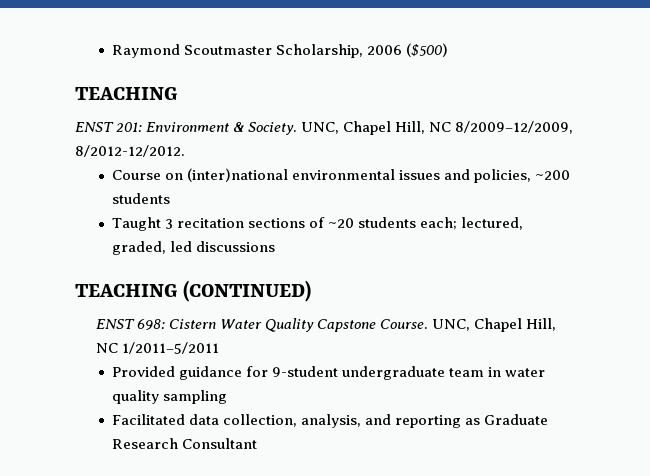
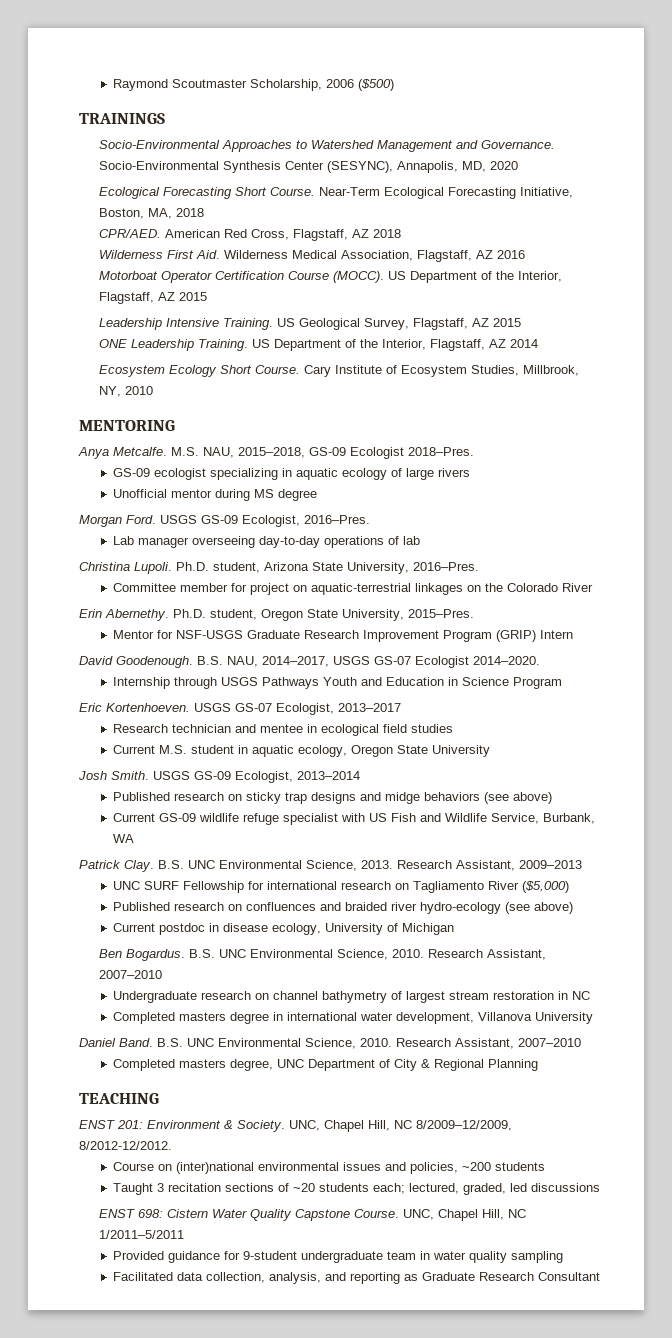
+ TRAININGS
+ Socio-Environmental Approaches to Watershed Management and Governance. Socio-Environmental Synthesis Center (SESYNC), Annapolis, MD, 2020
+ Ecological Forecasting Short Course. Near-Term Ecological Forecasting Initiative, Boston, MA, 2018
+ CPR/AED. American Red Cross, Flagstaff, AZ 2018
+ Wilderness First Aid. Wilderness Medical Association, Flagstaff, AZ 2016
+ Motorboat Operator Certification Course (MOCC). US Department of the Interior, Flagstaff, AZ 2015
+ Leadership Intensive Training. US Geological Survey, Flagstaff, AZ 2015
+ ONE Leadership Training. US Department of the Interior, Flagstaff, AZ 2014
+ Ecosystem Ecology Short Course. Cary Institute of Ecosystem Studies, Millbrook, NY, 2010
+ MENTORING
+ Anya Metcalfe. M.S. NAU, 2015–2018, GS-09 Ecologist 2018–Pres.
+ GS-09 ecologist specializing in aquatic ecology of large rivers
+ Unofficial mentor during MS degree
+ Morgan Ford. USGS GS-09 Ecologist, 2016–Pres.
+ Lab manager overseeing day-to-day operations of lab
+ Christina Lupoli. Ph.D. student, Arizona State University, 2016–Pres.
+ Committee member for project on aquatic-terrestrial linkages on the Colorado River
+ Erin Abernethy. Ph.D. student, Oregon State University, 2015–Pres.
+ Mentor for NSF-USGS Graduate Research Improvement Program (GRIP) Intern
+ David Goodenough. B.S. NAU, 2014–2017, USGS GS-07 Ecologist 2014–2020.
+ Internship through USGS Pathways Youth and Education in Science Program
+ Eric Kortenhoeven. USGS GS-07 Ecologist, 2013–2017
+ Research technician and mentee in ecological field studies
+ Current M.S. student in aquatic ecology, Oregon State University
+ Josh Smith. USGS GS-09 Ecologist, 2013–2014
+ Published research on sticky trap designs and midge behaviors (see above)
+ Current GS-09 wildlife refuge specialist with US Fish and Wildlife Service, Burbank, WA
+ Patrick Clay. B.S. UNC Environmental Science, 2013. Research Assistant, 2009–2013
+ UNC SURF Fellowship for international research on Tagliamento River ($5,000)
+ Published research on confluences and braided river hydro-ecology (see above)
+ Current postdoc in disease ecology, University of Michigan
+ Ben Bogardus. B.S. UNC Environmental Science, 2010. Research Assistant, 2007–2010
+ Undergraduate research on channel bathymetry of largest stream restoration in NC
+ Completed masters degree in international water development, Villanova University
+ Daniel Band. B.S. UNC Environmental Science, 2010. Research Assistant, 2007–2010
+ Completed masters degree, UNC Department of City & Regional Planning
- TEACHING (CONTINUED)

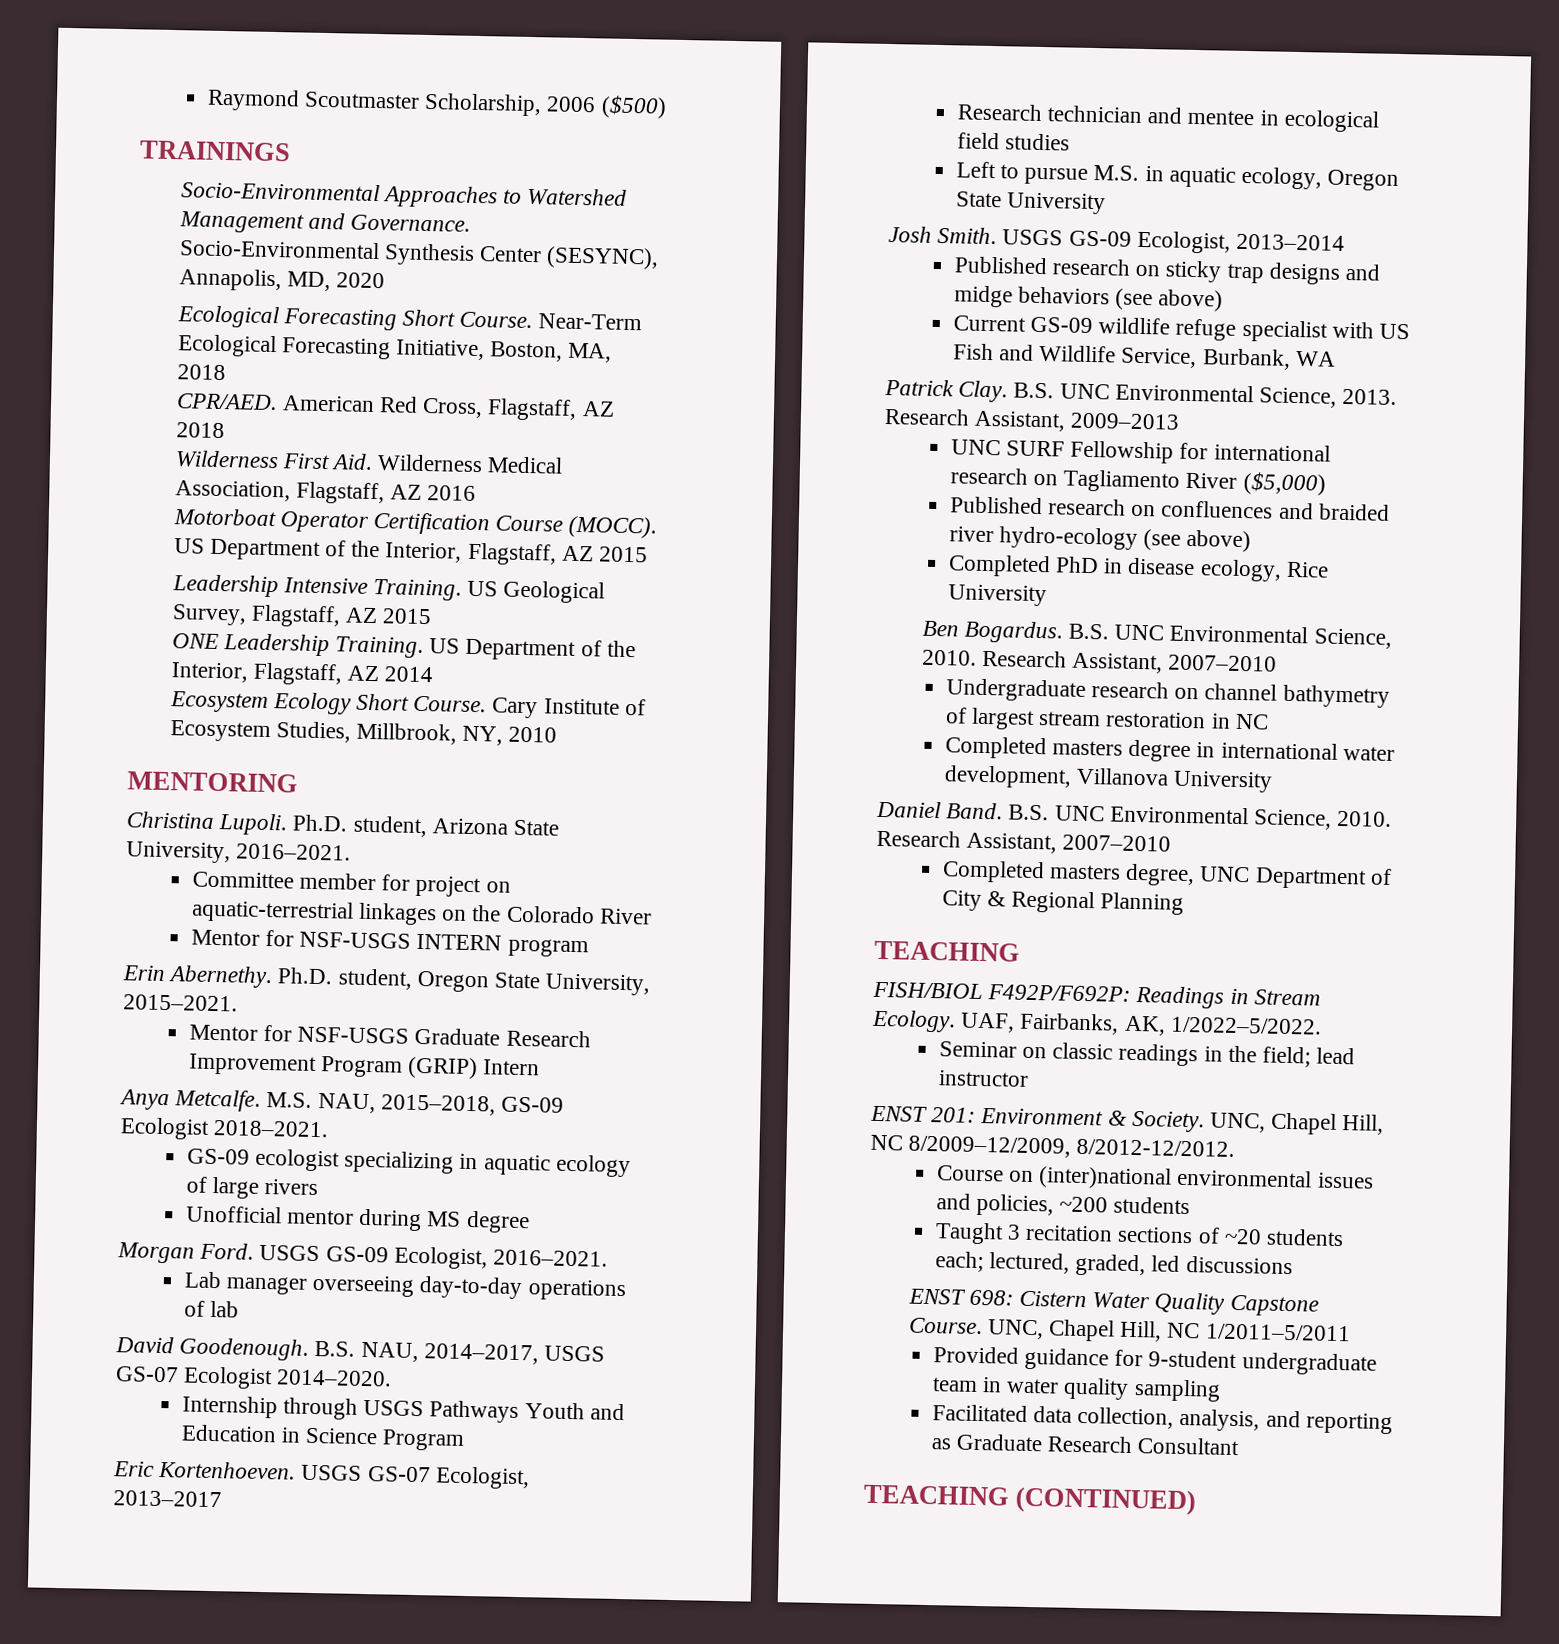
+ Christina Lupoli. Ph.D. student, Arizona State University, 2016–2021.
+ Committee member for project on aquatic-terrestrial linkages on the Colorado River
+ Mentor for NSF-USGS INTERN program
+ Erin Abernethy. Ph.D. student, Oregon State University, 2015–2021.
+ Mentor for NSF-USGS Graduate Research Improvement Program (GRIP) Intern
- M.S. NAU, 2015–2018, GS-09 Ecologist 2018–Pres.
+ M.S. NAU, 2015–2018, GS-09 Ecologist 2018–2021.
- USGS GS-09 Ecologist, 2016–Pres.
+ USGS GS-09 Ecologist, 2016–2021.
- Christina Lupoli. Ph.D. student, Arizona State University, 2016–Pres.
- Committee member for project on aquatic-terrestrial linkages on the Colorado River
- Erin Abernethy. Ph.D. student, Oregon State University, 2015–Pres.
- Mentor for NSF-USGS Graduate Research Improvement Program (GRIP) Intern
- Current M.S. student in aquatic ecology, Oregon State University
+ Left to pursue M.S. in aquatic ecology, Oregon State University
- Current postdoc in disease ecology, University of Michigan
+ Completed PhD in disease ecology, Rice University
+ FISH/BIOL F492P/F692P: Readings in Stream Ecology. UAF, Fairbanks, AK, 1/2022–5/2022.
+ Seminar on classic readings in the field; lead instructor
+ TEACHING (CONTINUED)

